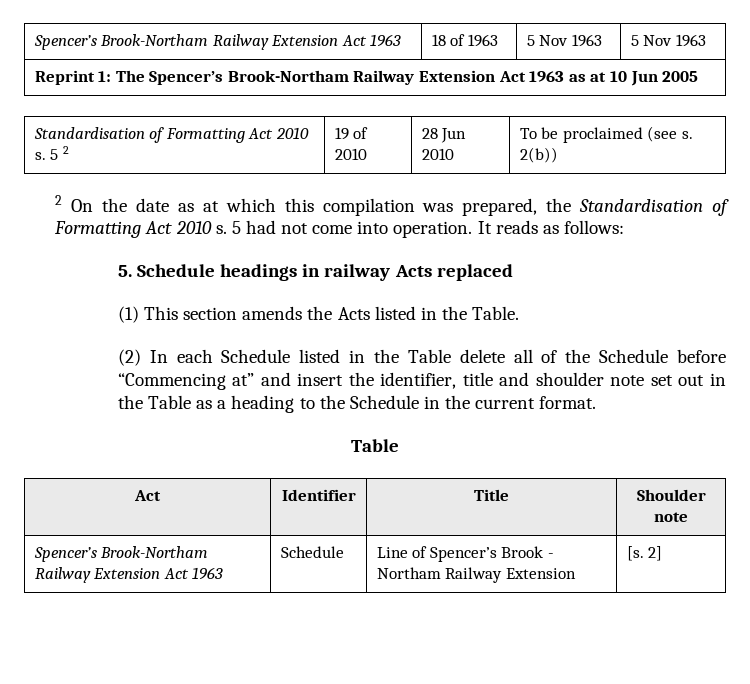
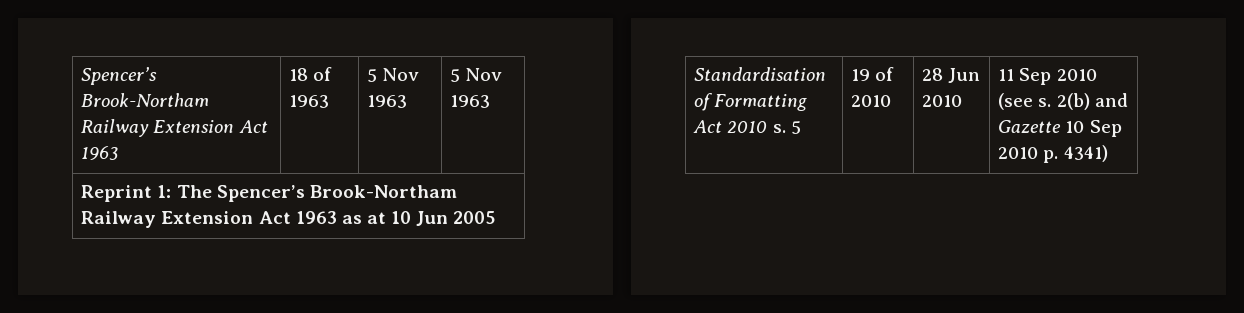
- Standardisation of Formatting Act 2010 s. 5 2 | 19 of 2010 | 28 Jun 2010 | To be proclaimed (see s. 2(b))
- 2 On the date as at which this compilation was prepared, the Standardisation of Formatting Act 2010 s. 5 had not come into operation. It reads as follows:
- 5. Schedule headings in railway Acts replaced
- (1) This section amends the Acts listed in the Table.
- (2) In each Schedule listed in the Table delete all of the Schedule before “Commencing at” and insert the identifier, title and shoulder note set out in the Table as a heading to the Schedule in the current format.
- Table
- Act | Identifier | Title | Shoulder note
- Spencer’s Brook-Northam Railway Extension Act 1963 | Schedule | Line of Spencer’s Brook - Northam Railway Extension | [s. 2]
+ Standardisation of Formatting Act 2010 s. 5 | 19 of 2010 | 28 Jun 2010 | 11 Sep 2010 (see s. 2(b) and Gazette 10 Sep 2010 p. 4341)

